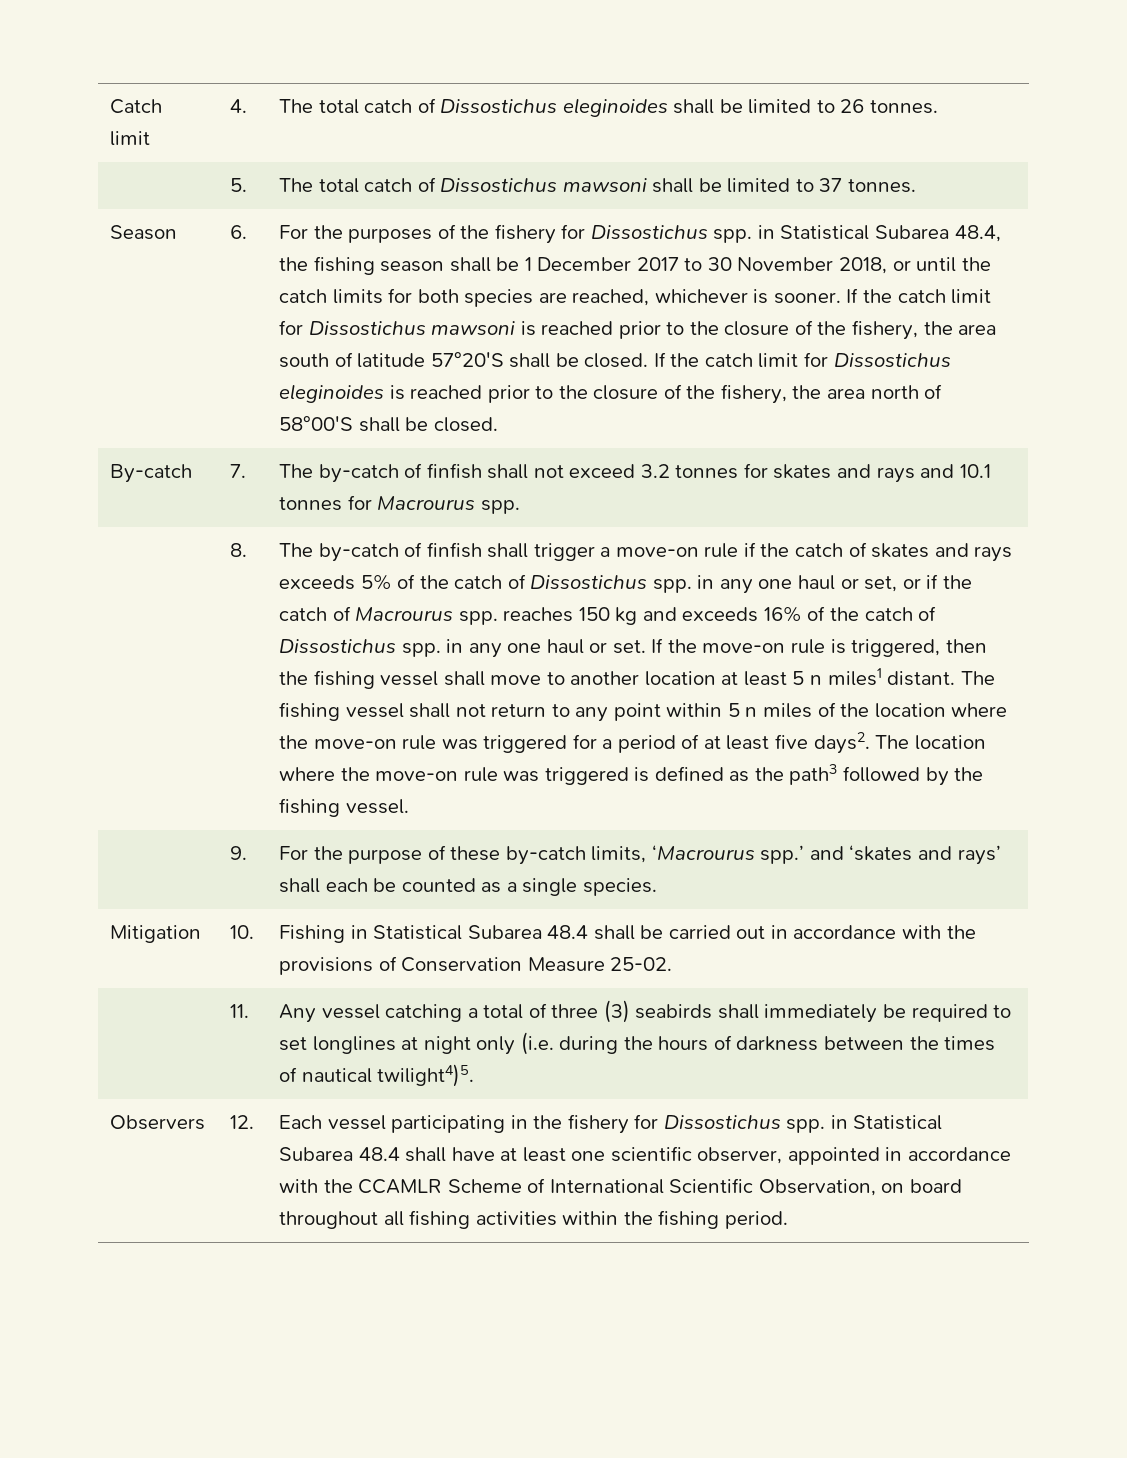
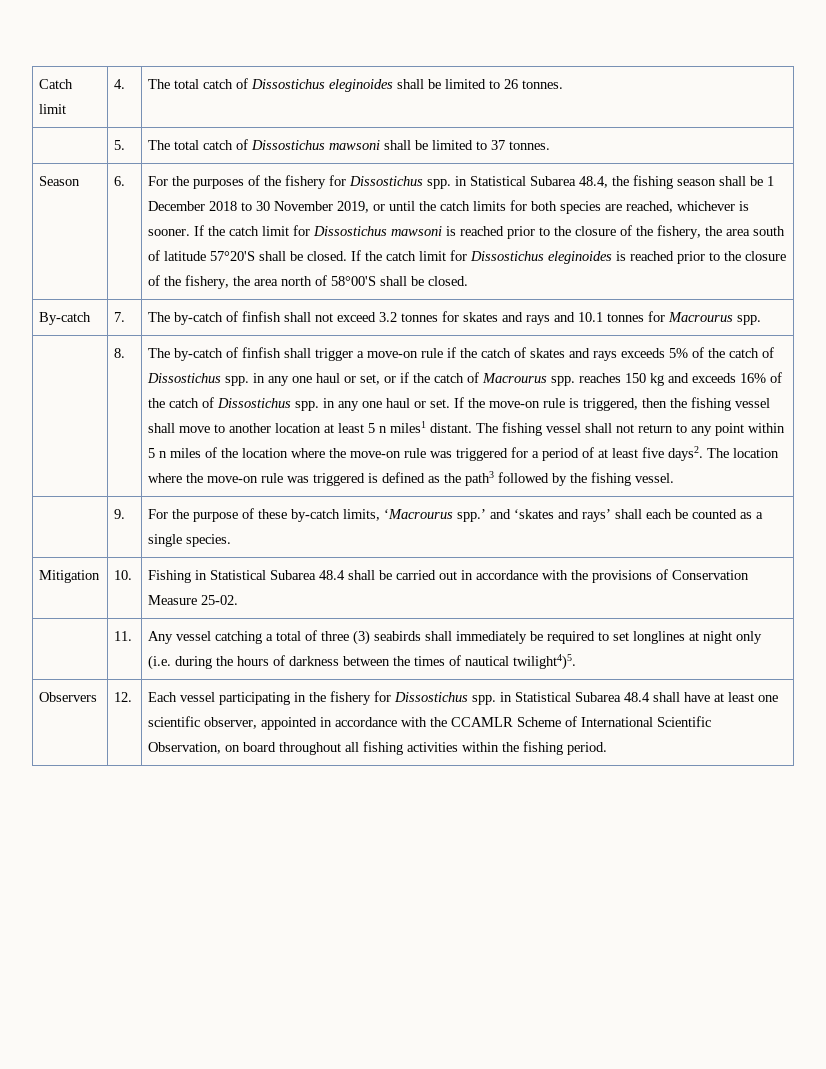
- For the purposes of the fishery for Dissostichus spp. in Statistical Subarea 48.4, the fishing season shall be 1 December 2017 to 30 November 2018, or until the catch limits for both species are reached, whichever is sooner.
+ For the purposes of the fishery for Dissostichus spp. in Statistical Subarea 48.4, the fishing season shall be 1 December 2018 to 30 November 2019, or until the catch limits for both species are reached, whichever is sooner.

